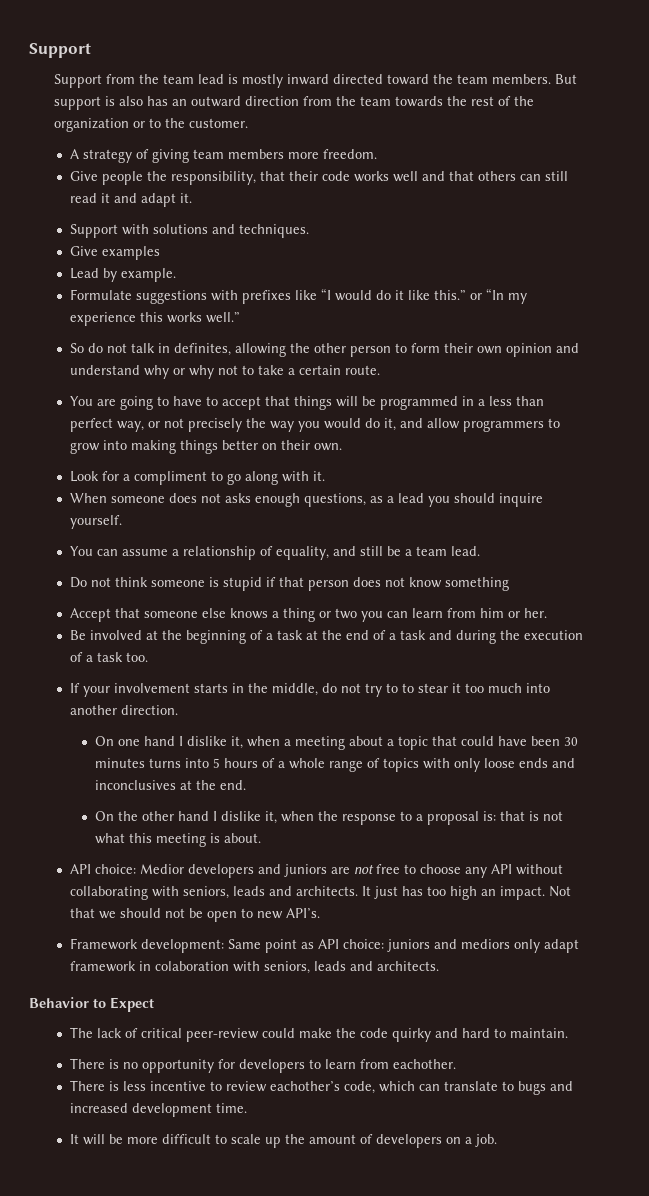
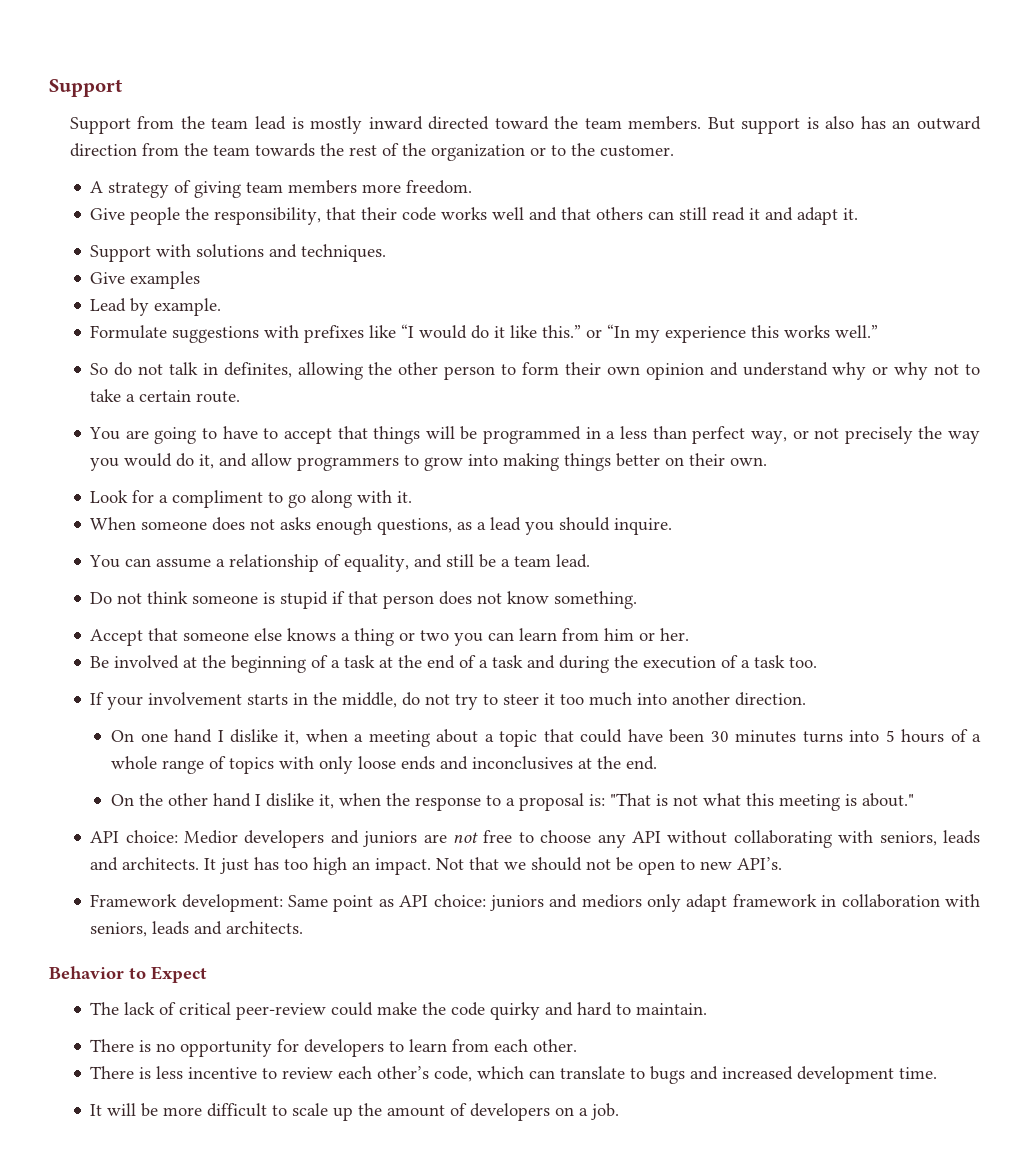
- When someone does not asks enough questions, as a lead you should inquire yourself.
+ When someone does not asks enough questions, as a lead you should inquire.
- Do not think someone is stupid if that person does not know something
+ Do not think someone is stupid if that person does not know something.
- If your involvement starts in the middle, do not try to to stear it too much into another direction.
+ If your involvement starts in the middle, do not try to steer it too much into another direction.
- On the other hand I dislike it, when the response to a proposal is: that is not what this meeting is about.
+ On the other hand I dislike it, when the response to a proposal is: "That is not what this meeting is about."
- Framework development: Same point as API choice: juniors and mediors only adapt framework in colaboration with seniors, leads and architects.
+ Framework development: Same point as API choice: juniors and mediors only adapt framework in collaboration with seniors, leads and architects.
- There is no opportunity for developers to learn from eachother.
+ There is no opportunity for developers to learn from each other.
- There is less incentive to review eachother’s code, which can translate to bugs and increased development time.
+ There is less incentive to review each other’s code, which can translate to bugs and increased development time.

